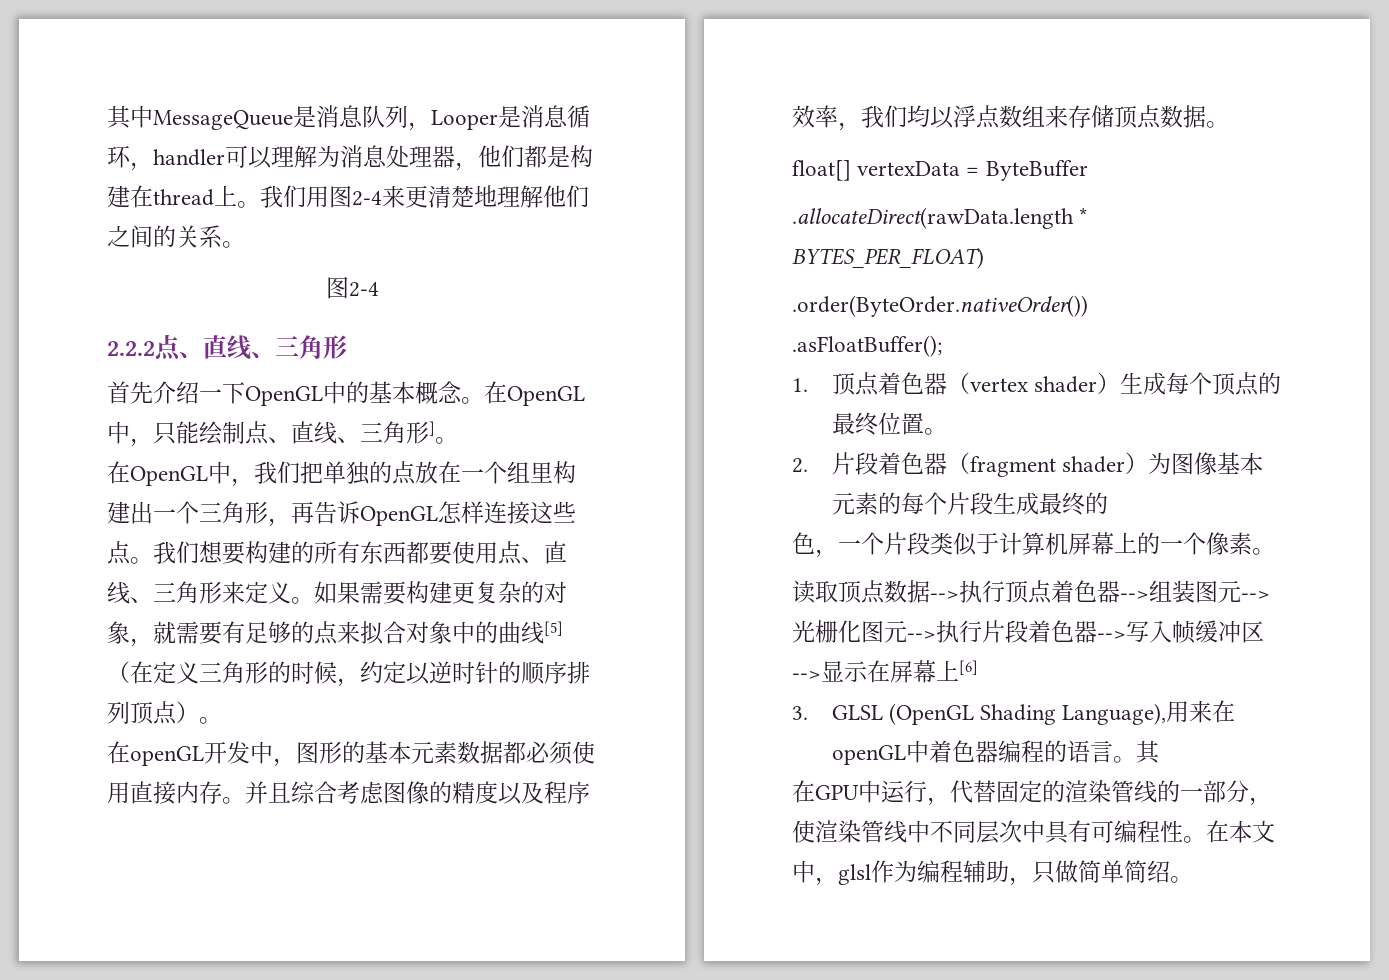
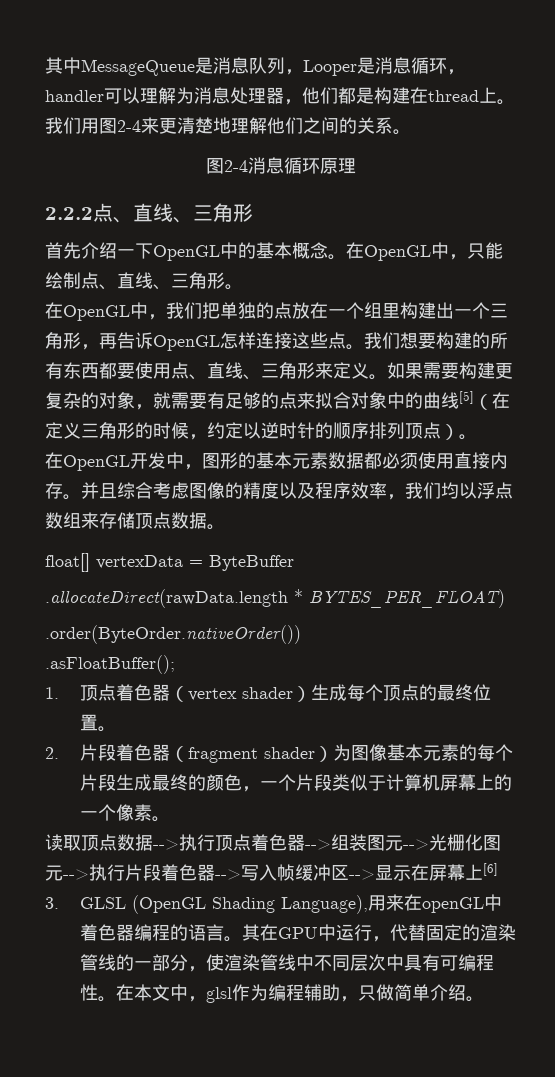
  我们用图2-4来更清楚地理解他们之间的关系。
- 图2-4
+ 图2-4消息循环原理
- 在OpenGL中，只能绘制点、直线、三角形]。
+ 在OpenGL中，只能绘制点、直线、三角形。
- 在openGL开发中，图形的基本元素数据都必须使用直接内存。
+ 在OpenGL开发中，图形的基本元素数据都必须使用直接内存。
- 2.片段着色器（fragment shader）为图像基本元素的每个片段生成最终的
- 色，一个片段类似于计算机屏幕上的一个像素。
+ 2.片段着色器（fragment shader）为图像基本元素的每个片段生成最终的颜色，一个片段类似于计算机屏幕上的一个像素。
- 3. GLSL (OpenGL Shading Language),用来在openGL中着色器编程的语言。其
- 在GPU中运行，代替固定的渲染管线的一部分，使渲染管线中不同层次中具有可编程性。
+ 3. GLSL (OpenGL Shading Language),用来在openGL中着色器编程的语言。其在GPU中运行，代替固定的渲染管线的一部分，使渲染管线中不同层次中具有可编程性。
- 在本文中，glsl作为编程辅助，只做简单简绍。
+ 在本文中，glsl作为编程辅助，只做简单介绍。

